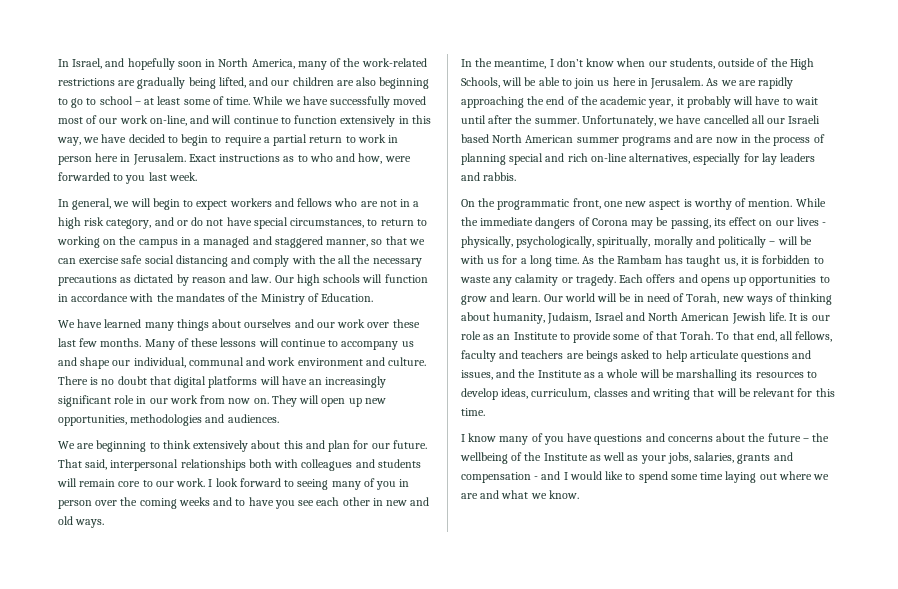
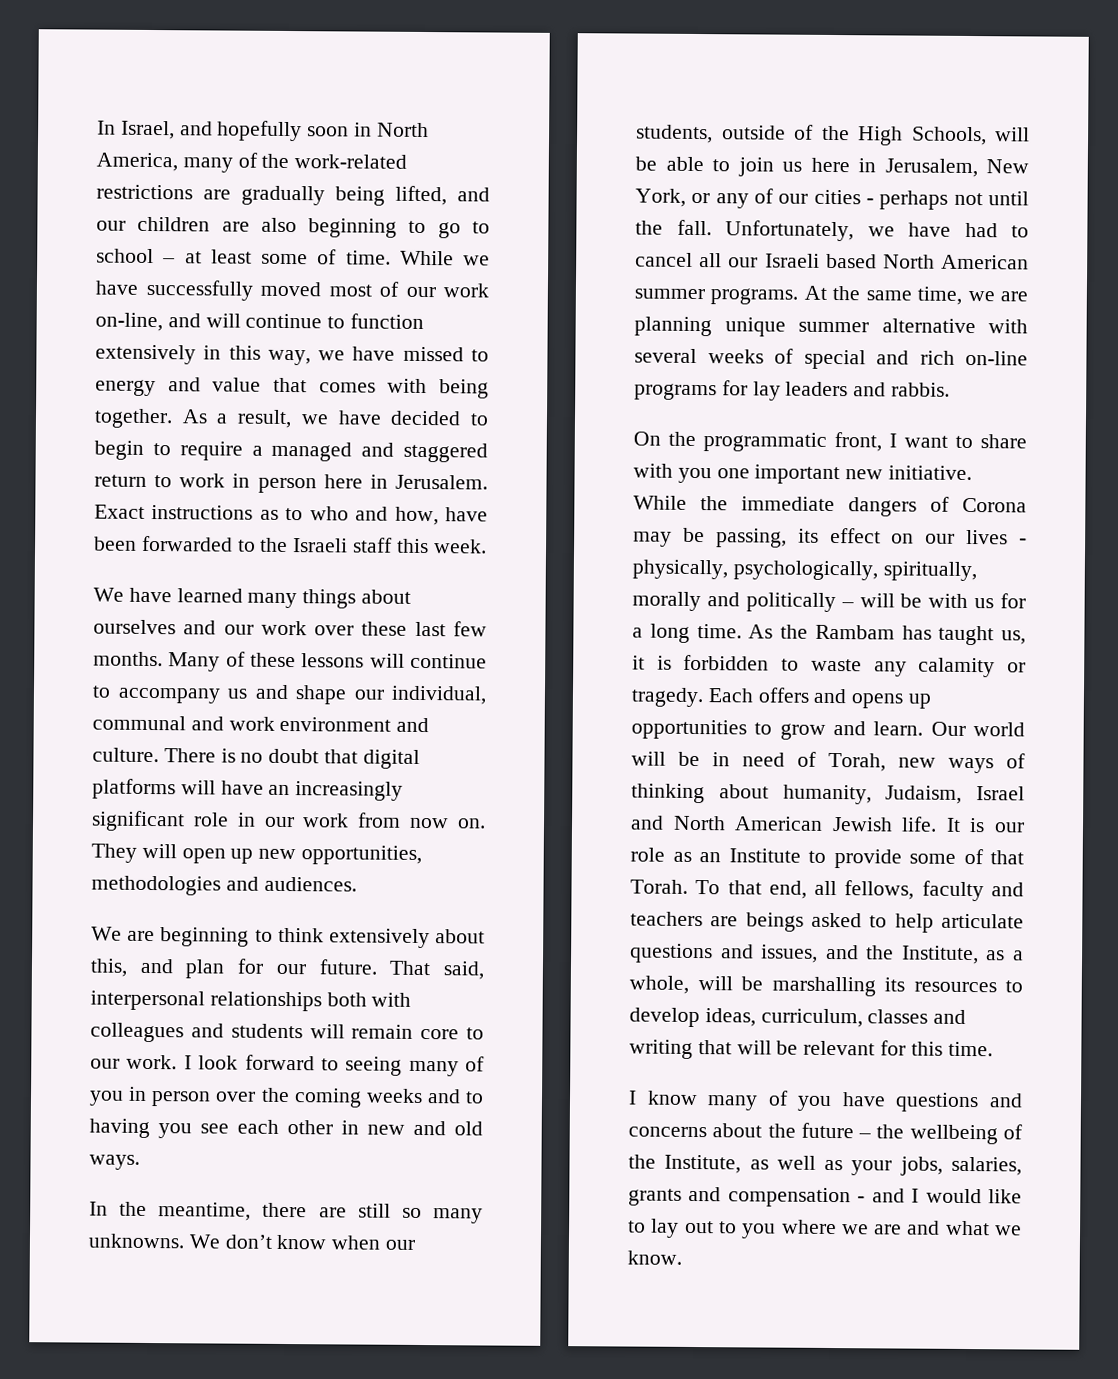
- While we have successfully moved most of our work on-line, and will continue to function extensively in this way, we have decided to begin to require a partial return to work in person here in Jerusalem.
+ While we have successfully moved most of our work on-line, and will continue to function extensively in this way, we have missed to energy and value that comes with being together. As a result, we have decided to begin to require a managed and staggered return to work in person here in Jerusalem.
- Exact instructions as to who and how, were forwarded to you last week.
- In general, we will begin to expect workers and fellows who are not in a high risk category, and or do not have special circumstances, to return to working on the campus in a managed and staggered manner, so that we can exercise safe social distancing and comply with the all the necessary precautions as dictated by reason and law. Our high schools will function in accordance with the mandates of the Ministry of Education.
+ Exact instructions as to who and how, have been forwarded to the Israeli staff this week.
- We are beginning to think extensively about this and plan for our future.
+ We are beginning to think extensively about this, and plan for our future.
- I look forward to seeing many of you in person over the coming weeks and to have you see each other in new and old ways.
+ I look forward to seeing many of you in person over the coming weeks and to having you see each other in new and old ways.
- In the meantime, I don’t know when our students, outside of the High Schools, will be able to join us here in Jerusalem. As we are rapidly approaching the end of the academic year, it probably will have to wait until after the summer. Unfortunately, we have cancelled all our Israeli based North American summer programs and are now in the process of planning special and rich on-line alternatives, especially for lay leaders and rabbis.
+ In the meantime, there are still so many unknowns. We don’t know when our students, outside of the High Schools, will be able to join us here in Jerusalem, New York, or any of our cities - perhaps not until the fall. Unfortunately, we have had to cancel all our Israeli based North American summer programs. At the same time, we are planning unique summer alternative with several weeks of special and rich on-line programs for lay leaders and rabbis.
- On the programmatic front, one new aspect is worthy of mention.
+ On the programmatic front, I want to share with you one important new initiative.
- To that end, all fellows, faculty and teachers are beings asked to help articulate questions and issues, and the Institute as a whole will be marshalling its resources to develop ideas, curriculum, classes and writing that will be relevant for this time.
+ To that end, all fellows, faculty and teachers are beings asked to help articulate questions and issues, and the Institute, as a whole, will be marshalling its resources to develop ideas, curriculum, classes and writing that will be relevant for this time.
- I know many of you have questions and concerns about the future – the wellbeing of the Institute as well as your jobs, salaries, grants and compensation - and I would like to spend some time laying out where we are and what we know.
+ I know many of you have questions and concerns about the future – the wellbeing of the Institute, as well as your jobs, salaries, grants and compensation - and I would like to lay out to you where we are and what we know.

